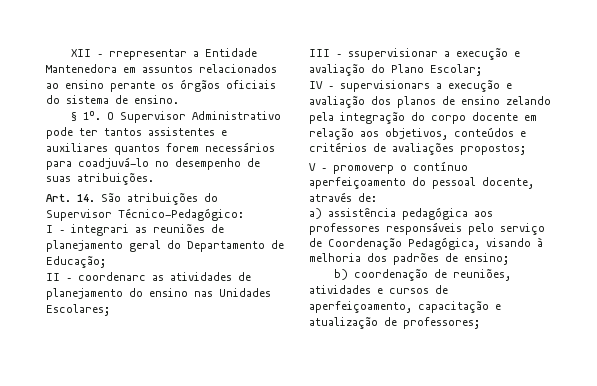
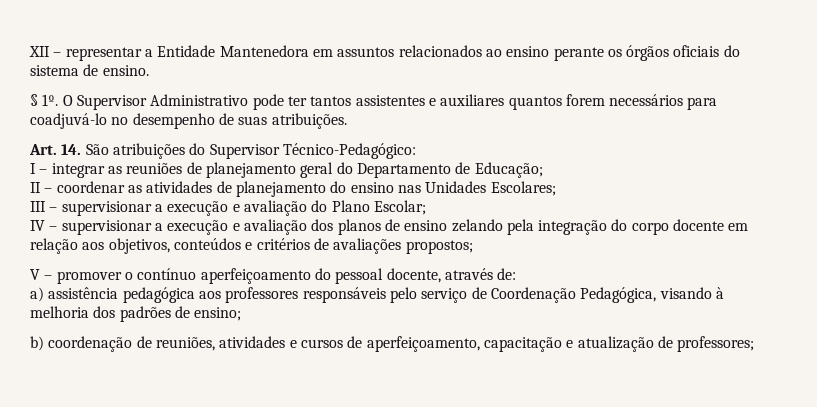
- XII – rrepresentar a Entidade Mantenedora em assuntos relacionados ao ensino perante os órgãos oficiais do sistema de ensino.
+ XII – representar a Entidade Mantenedora em assuntos relacionados ao ensino perante os órgãos oficiais do sistema de ensino.
- I – integrari as reuniões de planejamento geral do Departamento de Educação;
+ I – integrar as reuniões de planejamento geral do Departamento de Educação;
- II – coordenarc as atividades de planejamento do ensino nas Unidades Escolares;
+ II – coordenar as atividades de planejamento do ensino nas Unidades Escolares;
- III – ssupervisionar a execução e avaliação do Plano Escolar;
+ III – supervisionar a execução e avaliação do Plano Escolar;
- IV – supervisionars a execução e avaliação dos planos de ensino zelando pela integração do corpo docente em relação aos objetivos, conteúdos e critérios de avaliações propostos;
+ IV – supervisionar a execução e avaliação dos planos de ensino zelando pela integração do corpo docente em relação aos objetivos, conteúdos e critérios de avaliações propostos;
- V – promoverp o contínuo aperfeiçoamento do pessoal docente, através de:
+ V – promover o contínuo aperfeiçoamento do pessoal docente, através de:

